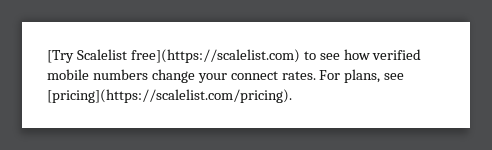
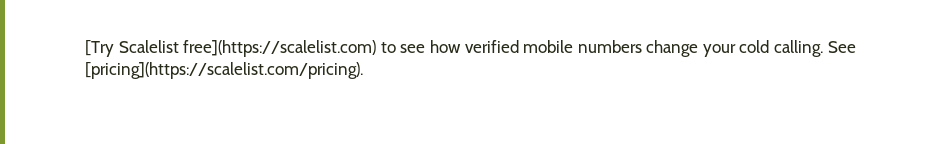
- [Try Scalelist free](https://scalelist.com) to see how verified mobile numbers change your connect rates. For plans, see [pricing](https://scalelist.com/pricing).
+ [Try Scalelist free](https://scalelist.com) to see how verified mobile numbers change your cold calling. See [pricing](https://scalelist.com/pricing).

